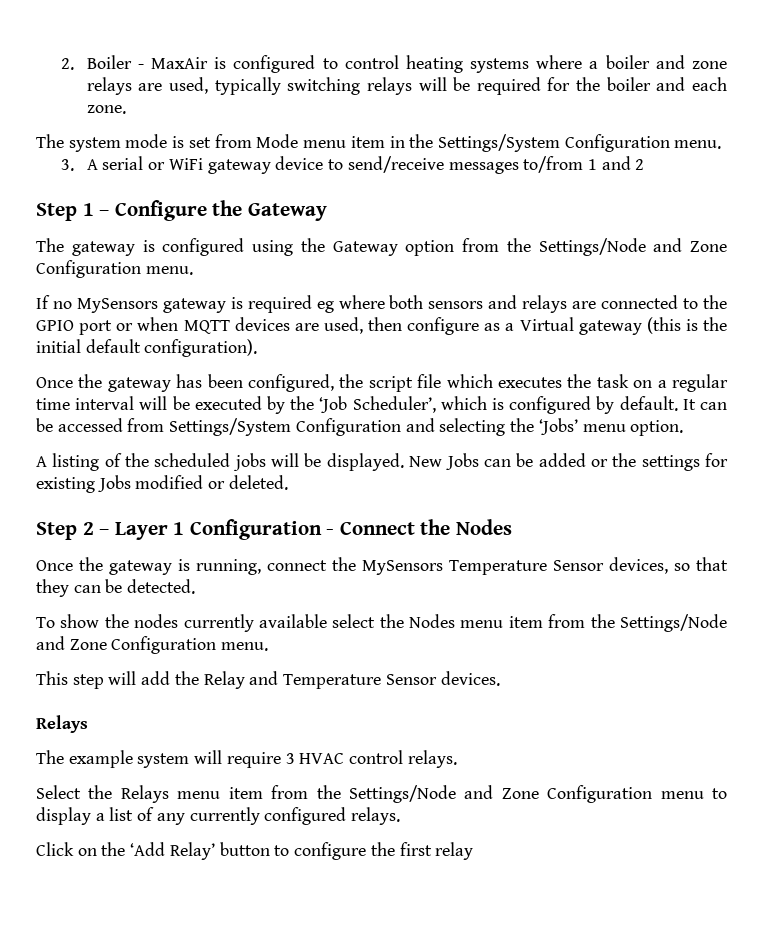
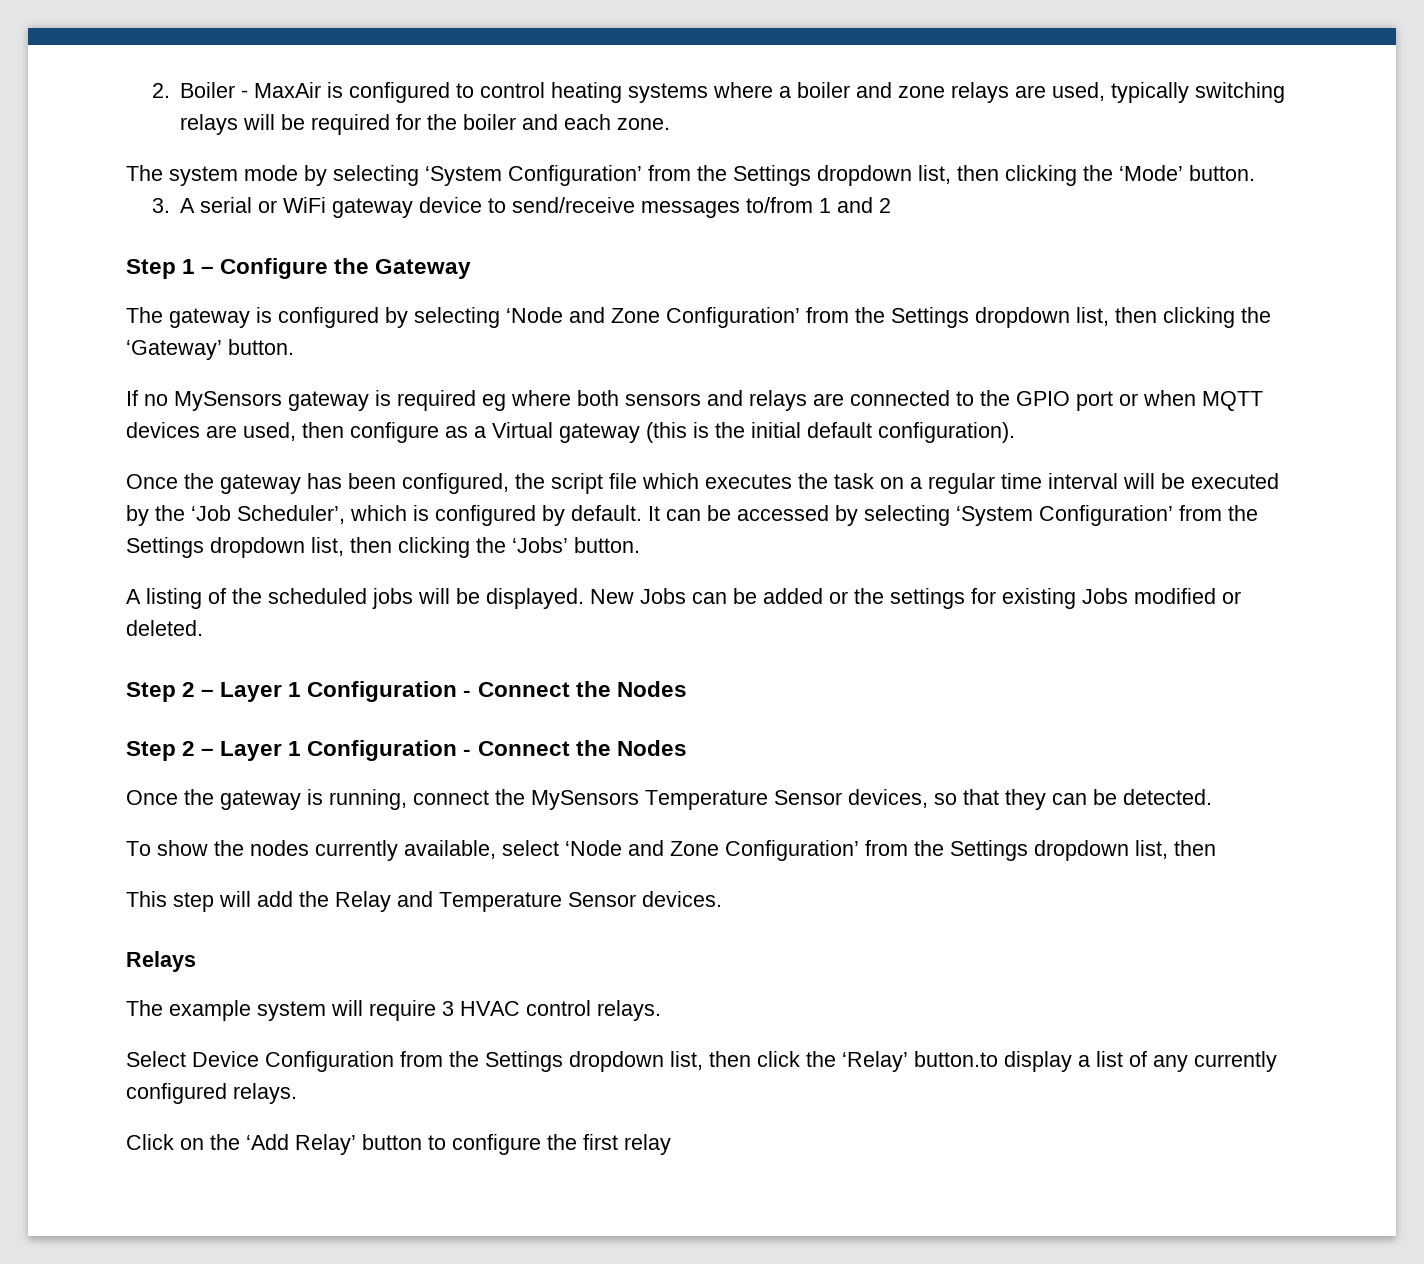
- The system mode is set from Mode menu item in the Settings/System Configuration menu.
+ The system mode by selecting ‘System Configuration’ from the Settings dropdown list, then clicking the ‘Mode’ button.
- The gateway is configured using the Gateway option from the Settings/Node and Zone Configuration menu.
+ The gateway is configured by selecting ‘Node and Zone Configuration’ from the Settings dropdown list, then clicking the ‘Gateway’ button.
- It can be accessed from Settings/System Configuration and selecting the ‘Jobs’ menu option.
+ It can be accessed by selecting ‘System Configuration’ from the Settings dropdown list, then clicking the ‘Jobs’ button.
  New Jobs can be added or the settings for existing Jobs modified or deleted.
+ Step 2 – Layer 1 Configuration - Connect the Nodes
- To show the nodes currently available select the Nodes menu item from the Settings/Node and Zone Configuration menu.
+ To show the nodes currently available, select ‘Node and Zone Configuration’ from the Settings dropdown list, then
- Select the Relays menu item from the Settings/Node and Zone Configuration menu to display a list of any currently configured relays.
+ Select Device Configuration from the Settings dropdown list, then click the ‘Relay’ button.to display a list of any currently configured relays.

